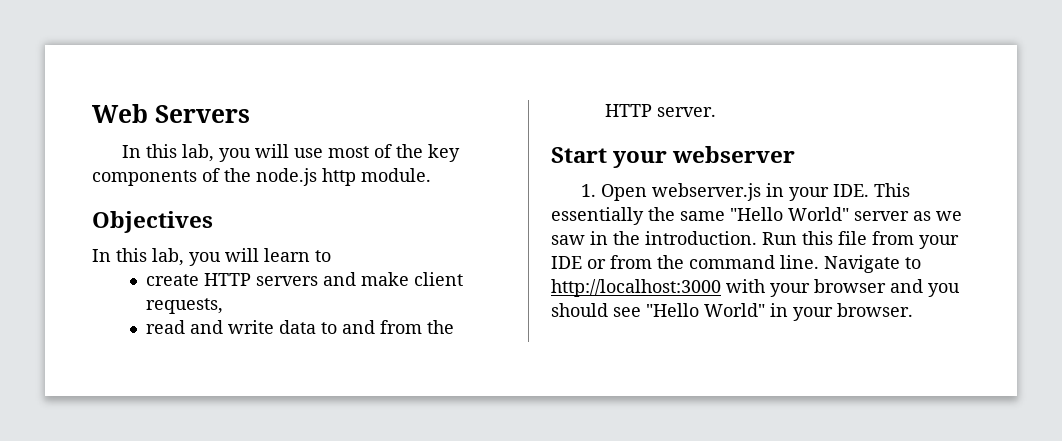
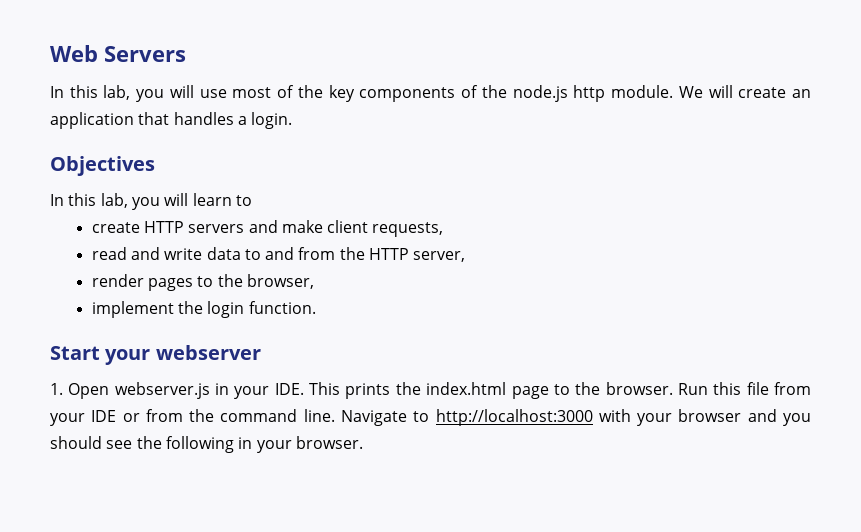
+ We will create an application that handles a login.
- read and write data to and from the HTTP server.
+ read and write data to and from the HTTP server,
+ render pages to the browser,
+ implement the login function.
- 1. Open webserver.js in your IDE. This essentially the same "Hello World" server as we saw in the introduction.
+ 1. Open webserver.js in your IDE. This prints the index.html page to the browser.
- Navigate to http://localhost:3000 with your browser and you should see "Hello World" in your browser.
+ Navigate to http://localhost:3000 with your browser and you should see the following in your browser.

